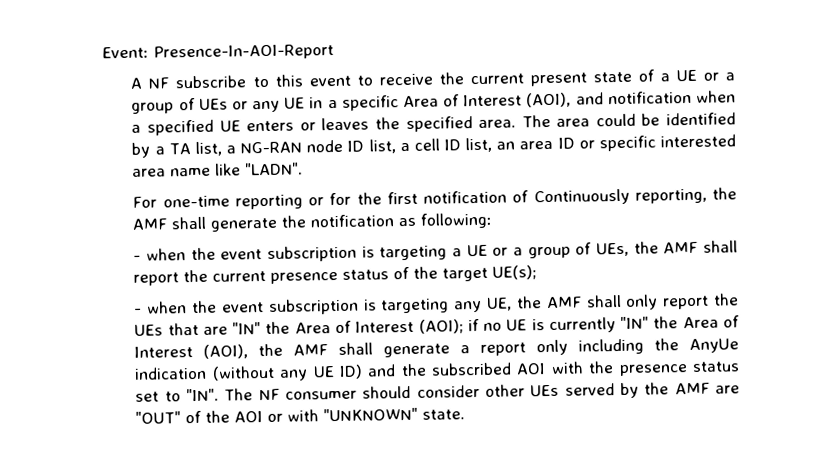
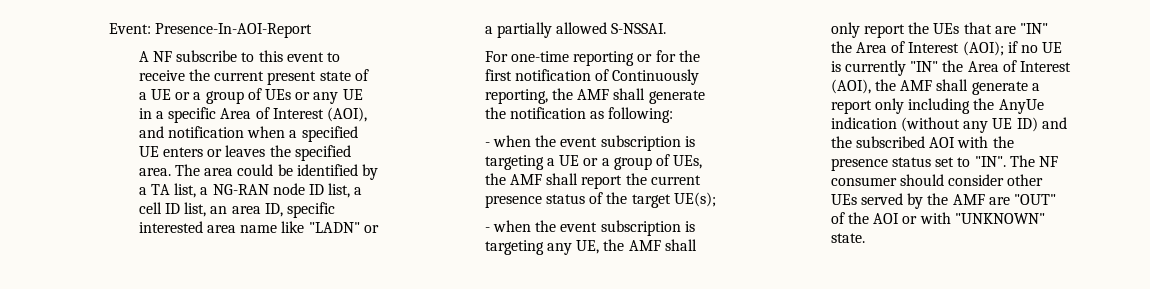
- The area could be identified by a TA list, a NG-RAN node ID list, a cell ID list, an area ID or specific interested area name like "LADN".
+ The area could be identified by a TA list, a NG-RAN node ID list, a cell ID list, an area ID, specific interested area name like "LADN" or a partially allowed S-NSSAI.

